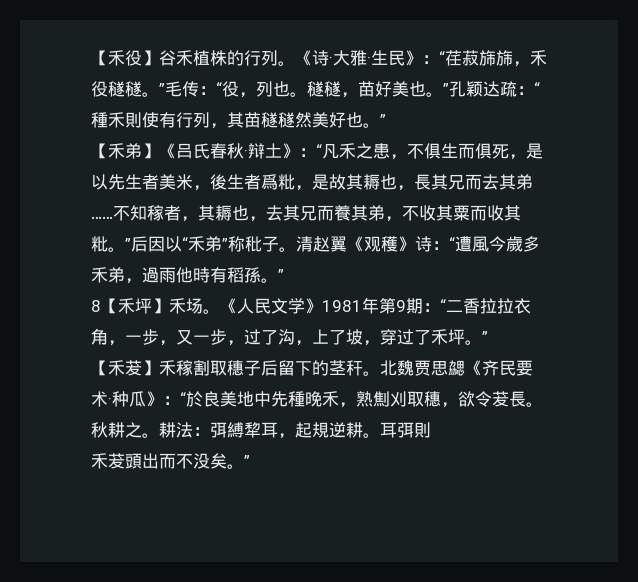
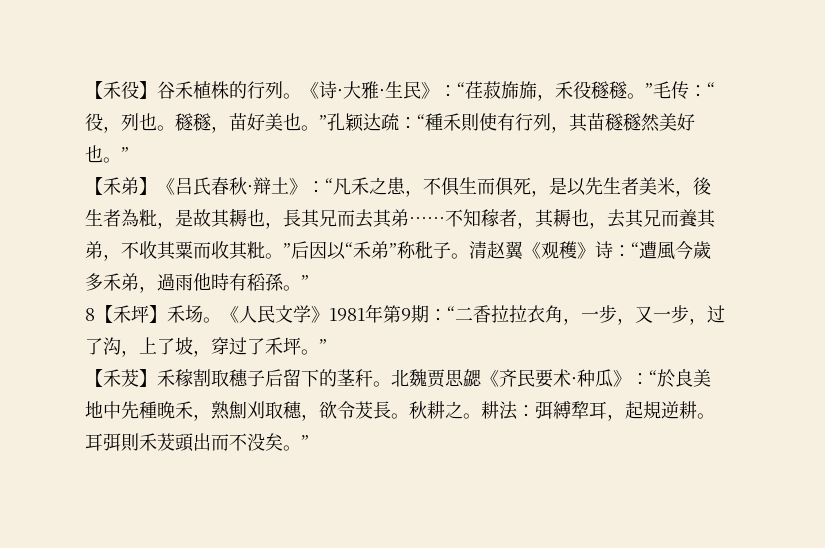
- 【禾弟】《吕氏春秋·辩土》：“凡禾之患，不俱生而俱死，是以先生者美米，後生者爲粃，是故其耨也，長其兄而去其弟……
+ 【禾弟】《吕氏春秋·辩土》：“凡禾之患，不俱生而俱死，是以先生者美米，後生者為粃，是故其耨也，長其兄而去其弟……
- 耳弭則
- 禾茇頭出而不没矣。”
+ 耳弭則禾茇頭出而不没矣。”

